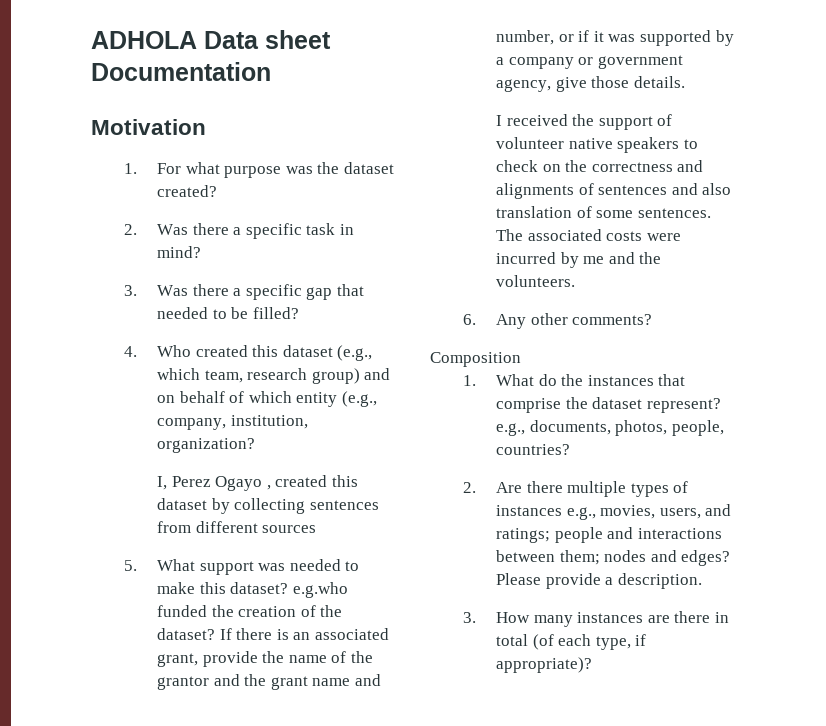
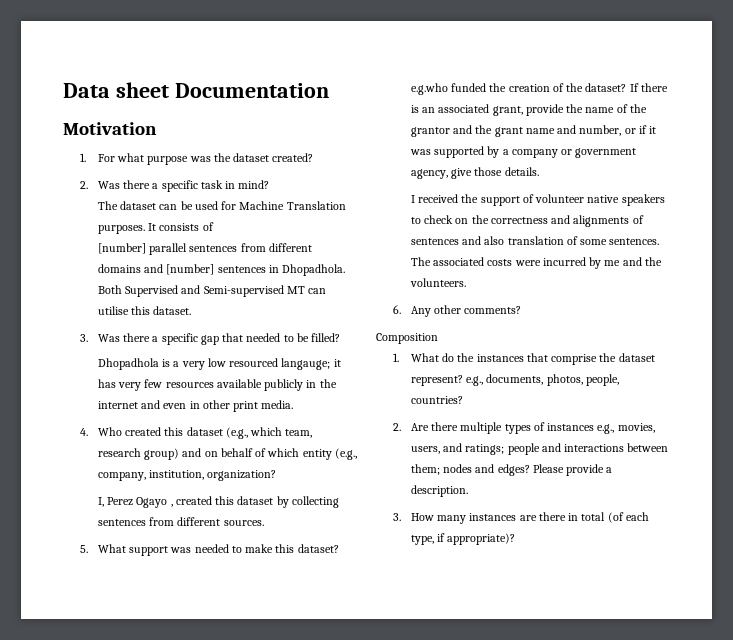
- ADHOLA Data sheet Documentation
+ Data sheet Documentation
+ The dataset can be used for Machine Translation purposes. It consists of
+ [number] parallel sentences from different domains and [number] sentences in Dhopadhola. Both Supervised and Semi-supervised MT can utilise this dataset.
+ Dhopadhola is a very low resourced langauge; it has very few resources available publicly in the internet and even in other print media.
- I, Perez Ogayo , created this dataset by collecting sentences from different sources
+ I, Perez Ogayo , created this dataset by collecting sentences from different sources.

